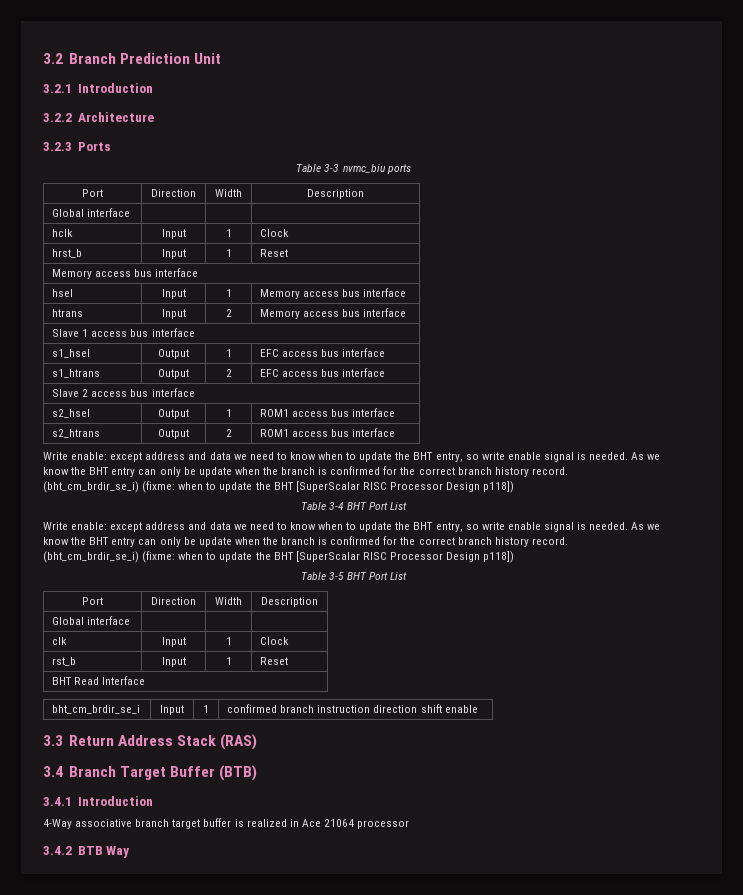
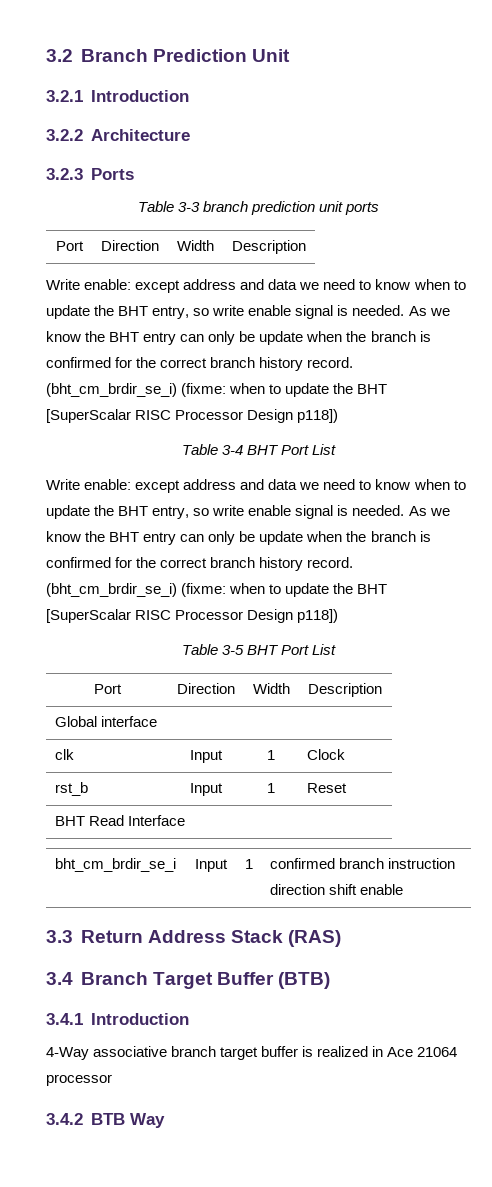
- Table 3-3 nvmc_biu ports
+ Table 3-3 branch prediction unit ports
  Port | Direction | Width | Description
- Global interface | | |
- hclk | Input | 1 | Clock
- hrst_b | Input | 1 | Reset
- Memory access bus interface
- hsel | Input | 1 | Memory access bus interface
- htrans | Input | 2 | Memory access bus interface
- Slave 1 access bus interface
- s1_hsel | Output | 1 | EFC access bus interface
- s1_htrans | Output | 2 | EFC access bus interface
- Slave 2 access bus interface
- s2_hsel | Output | 1 | ROM1 access bus interface
- s2_htrans | Output | 2 | ROM1 access bus interface

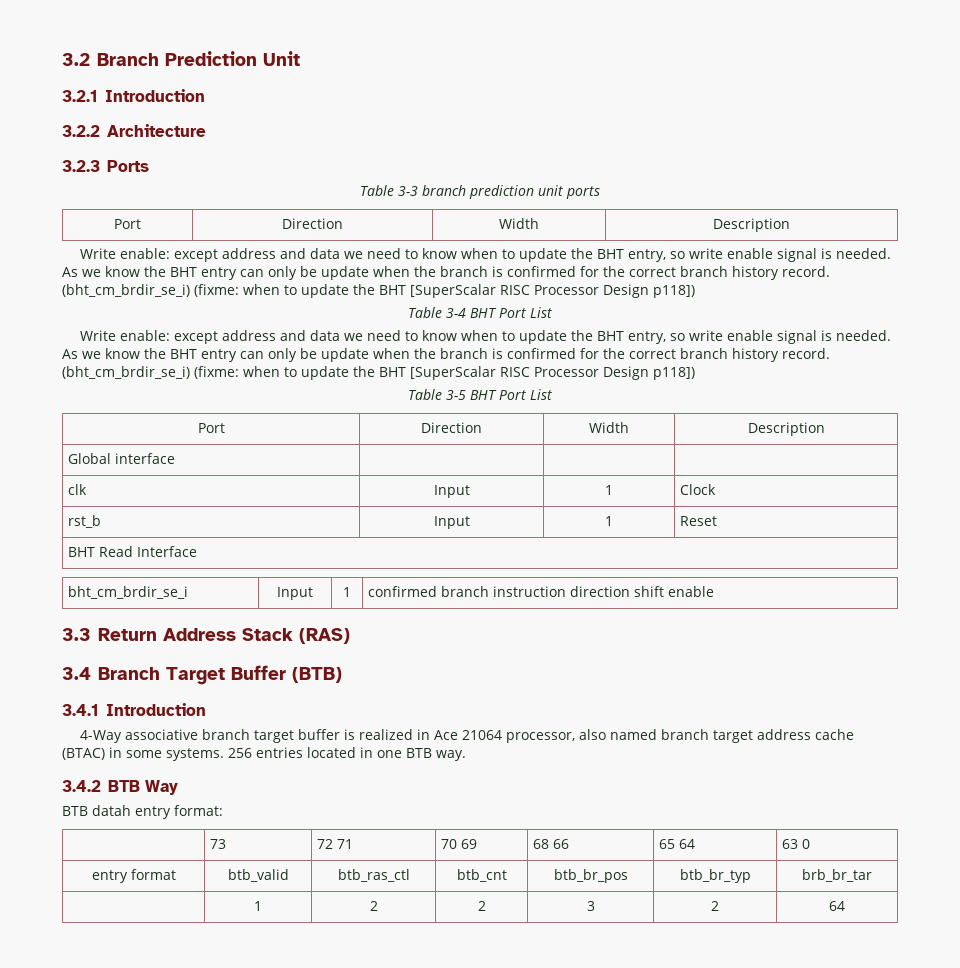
- 4-Way associative branch target buffer is realized in Ace 21064 processor
+ 4-Way associative branch target buffer is realized in Ace 21064 processor, also named branch target address cache (BTAC) in some systems. 256 entries located in one BTB way.
  3.4.2 BTB Way
+ BTB datah entry format:
+ | 73 | 72 71 | 70 69 | 68 66 | 65 64 | 63 0
+ entry format | btb_valid | btb_ras_ctl | btb_cnt | btb_br_pos | btb_br_typ | brb_br_tar
+ | 1 | 2 | 2 | 3 | 2 | 64

